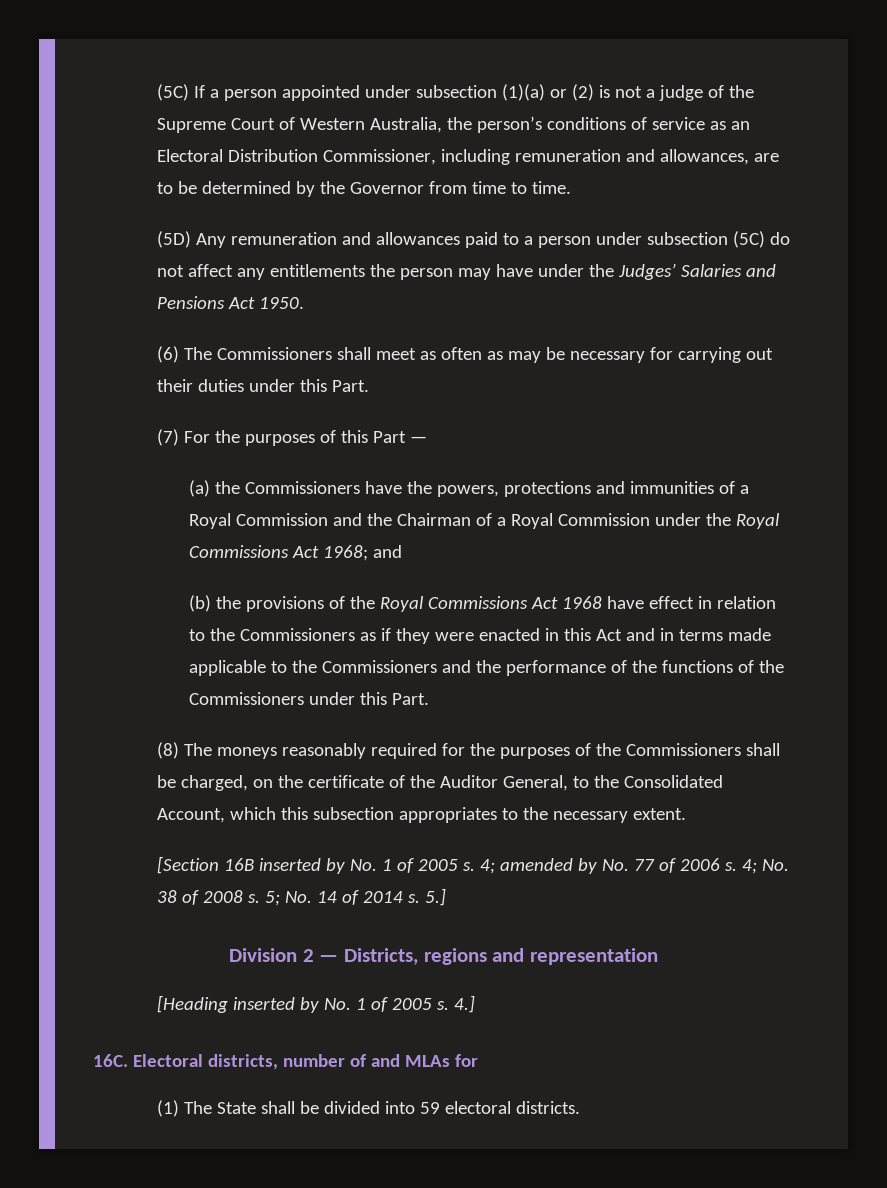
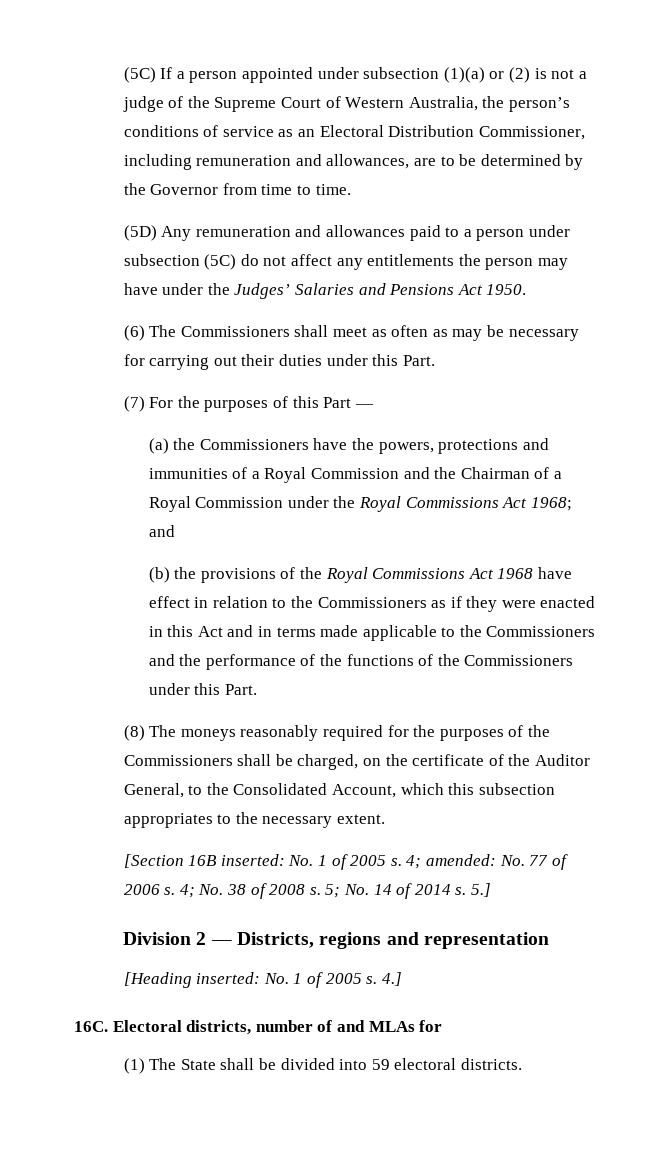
- [Section 16B inserted by No. 1 of 2005 s.
+ [Section 16B inserted: No. 1 of 2005 s.
- 4; amended by No. 77 of 2006 s.
+ 4; amended: No. 77 of 2006 s.
- [Heading inserted by No. 1 of 2005 s.
+ [Heading inserted: No. 1 of 2005 s.

